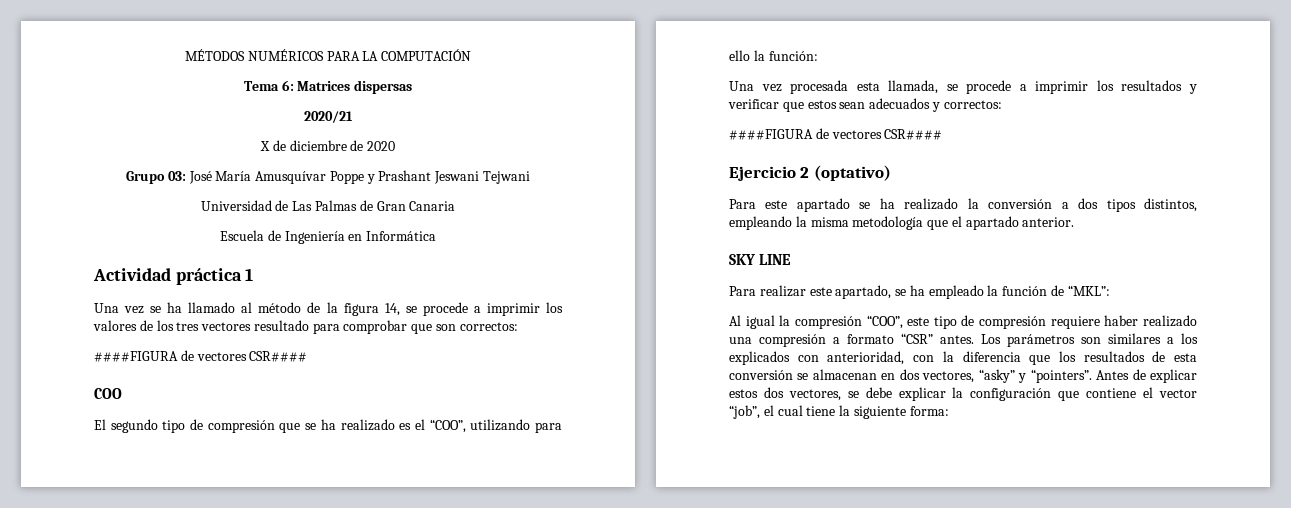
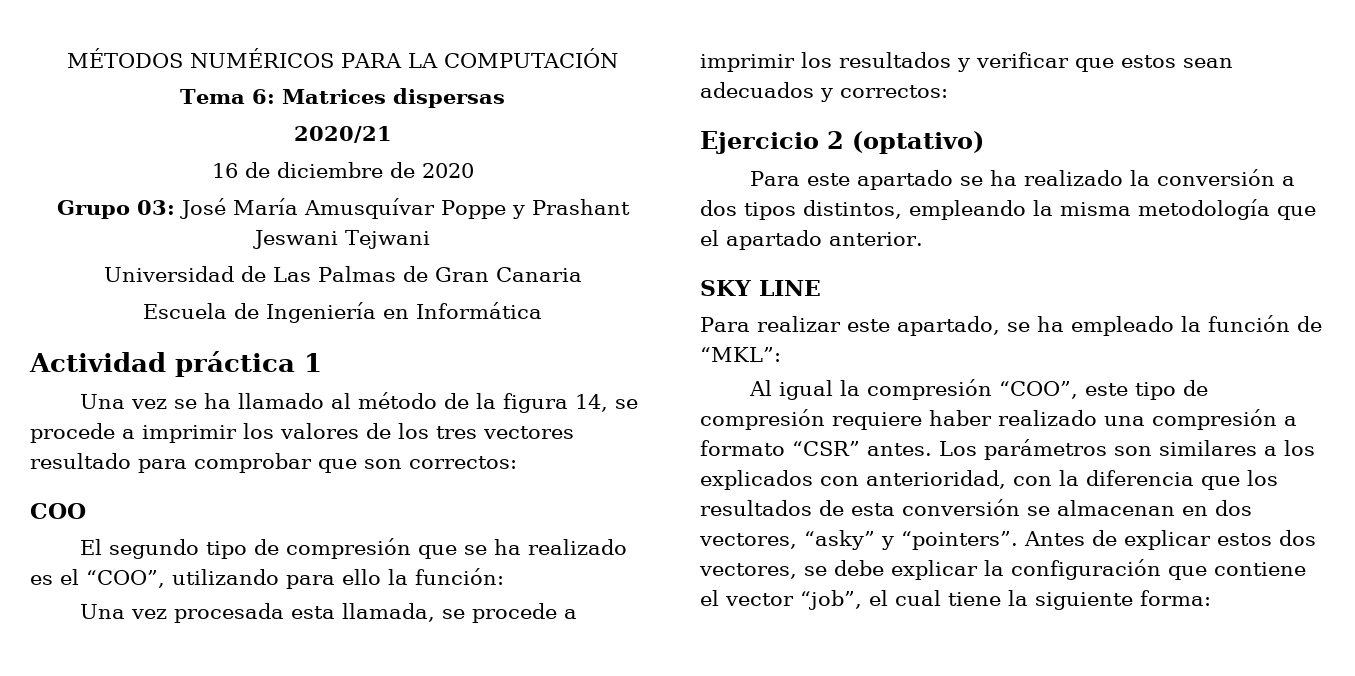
- X de diciembre de 2020
+ 16 de diciembre de 2020
  Una vez se ha llamado al método de la figura 14, se procede a imprimir los valores de los tres vectores resultado para comprobar que son correctos:
- ####FIGURA de vectores CSR####
  Una vez procesada esta llamada, se procede a imprimir los resultados y verificar que estos sean adecuados y correctos:
- ####FIGURA de vectores CSR####

